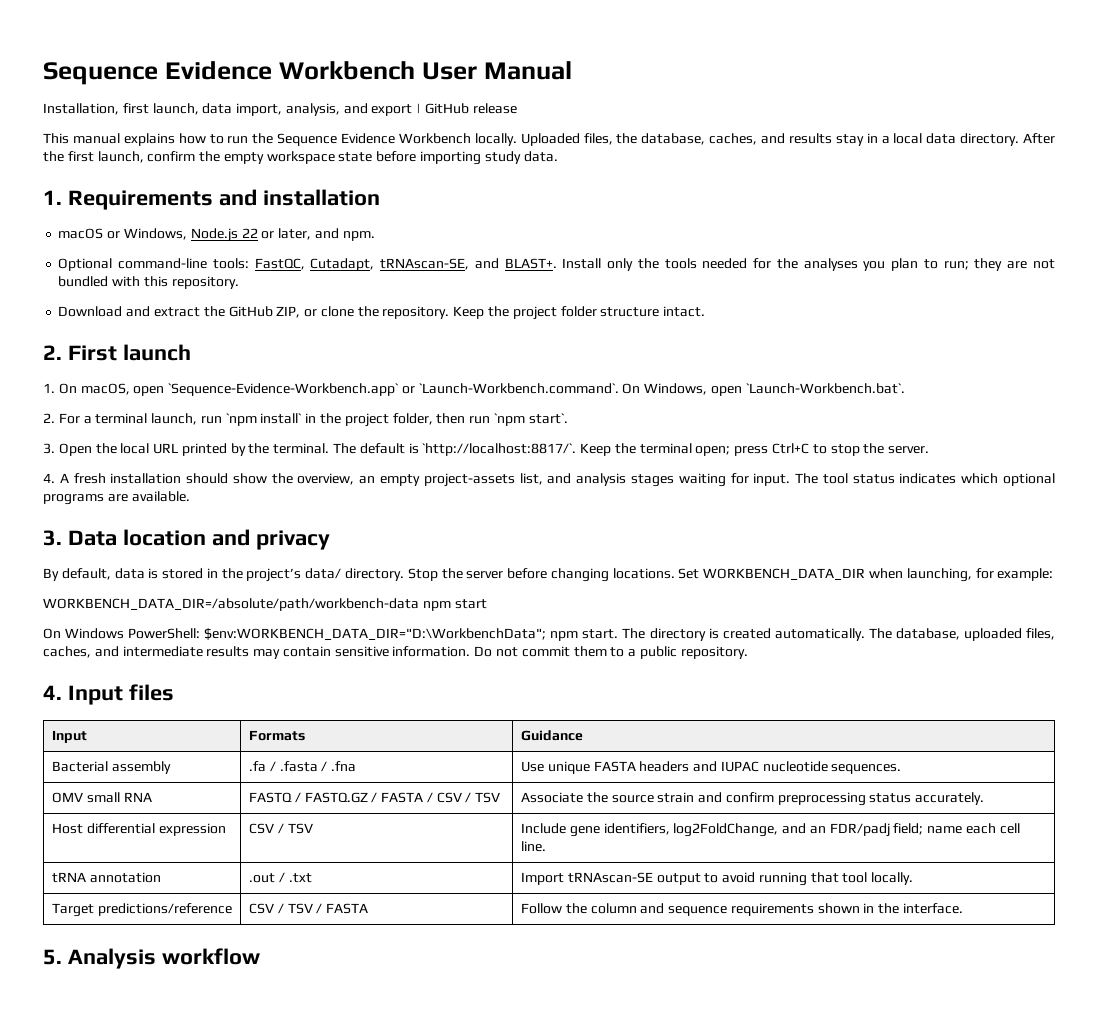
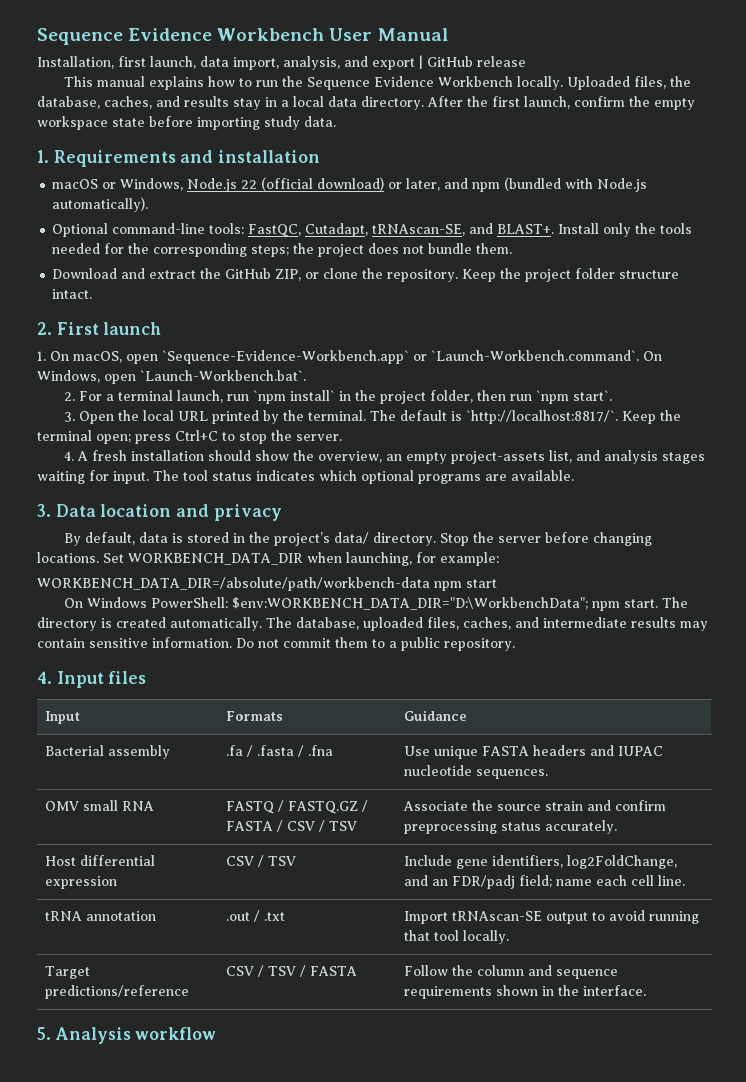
- macOS or Windows, Node.js 22 or later, and npm.
+ macOS or Windows, Node.js 22 (official download) or later, and npm (bundled with Node.js automatically).
- Install only the tools needed for the analyses you plan to run; they are not bundled with this repository.
+ Install only the tools needed for the corresponding steps; the project does not bundle them.

